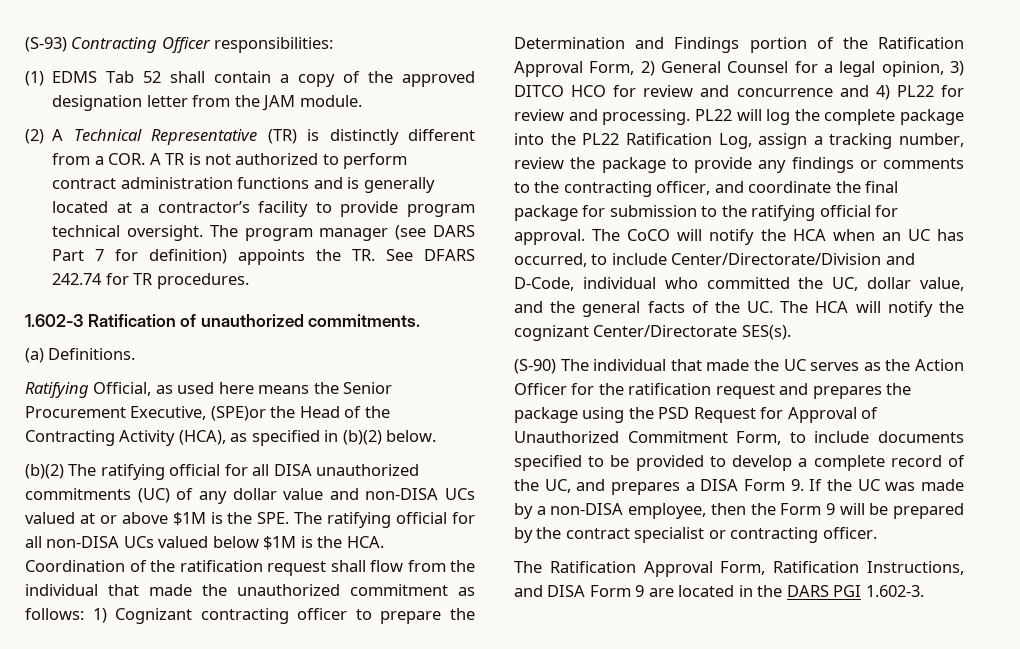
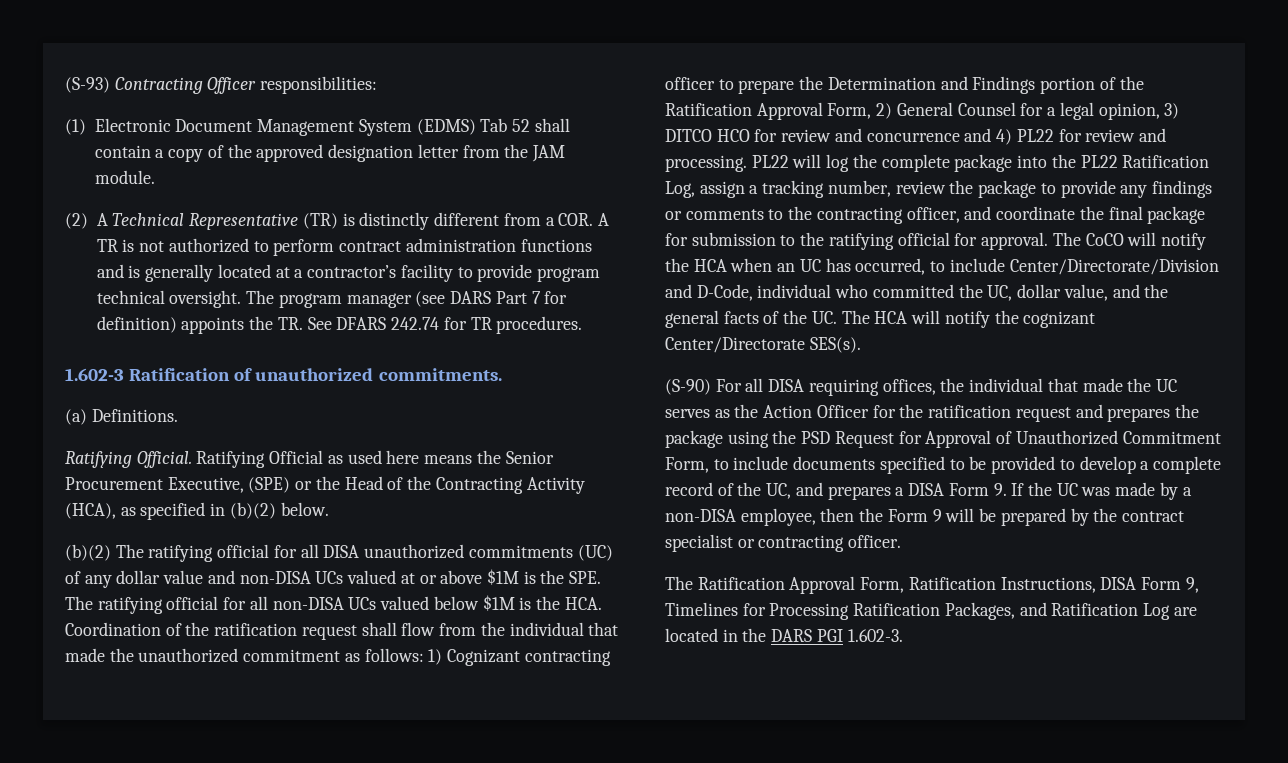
- (1) EDMS Tab 52 shall contain a copy of the approved designation letter from the JAM module.
+ (1) Electronic Document Management System (EDMS) Tab 52 shall contain a copy of the approved designation letter from the JAM module.
- Ratifying Official, as used here means the Senior Procurement Executive, (SPE)or the Head of the Contracting Activity (HCA), as specified in (b)(2) below.
+ Ratifying Official. Ratifying Official as used here means the Senior Procurement Executive, (SPE) or the Head of the Contracting Activity (HCA), as specified in (b)(2) below.
- (S-90) The individual that made the UC serves as the Action Officer for the ratification request and prepares the package using the PSD Request for Approval of Unauthorized Commitment Form, to include documents specified to be provided to develop a complete record of the UC, and prepares a DISA Form 9. If the UC was made by a non-DISA employee, then the Form 9 will be prepared by the contract specialist or contracting officer.
+ (S-90) For all DISA requiring offices, the individual that made the UC serves as the Action Officer for the ratification request and prepares the package using the PSD Request for Approval of Unauthorized Commitment Form, to include documents specified to be provided to develop a complete record of the UC, and prepares a DISA Form 9. If the UC was made by a non-DISA employee, then the Form 9 will be prepared by the contract specialist or contracting officer.
- The Ratification Approval Form, Ratification Instructions, and DISA Form 9 are located in the DARS PGI 1.602-3.
+ The Ratification Approval Form, Ratification Instructions, DISA Form 9, Timelines for Processing Ratification Packages, and Ratification Log are located in the DARS PGI 1.602-3.

